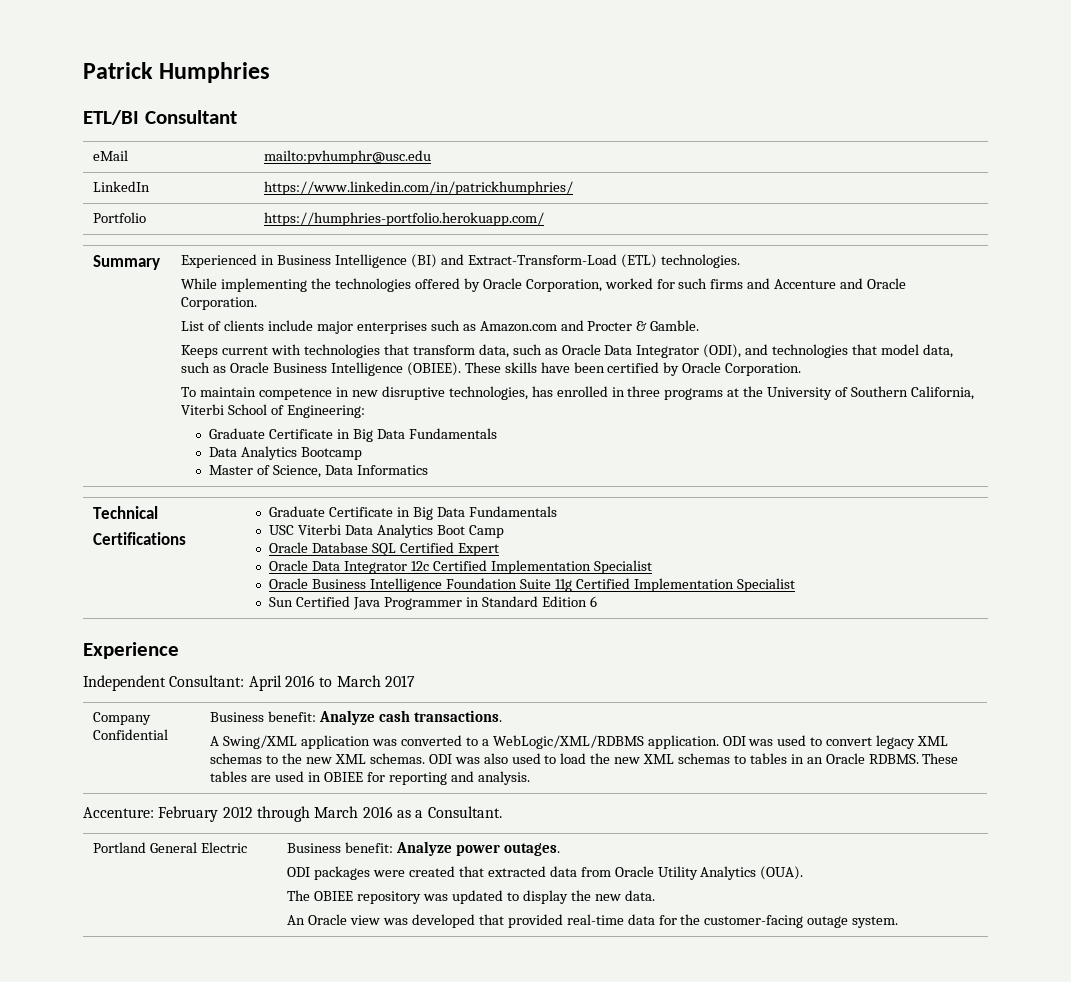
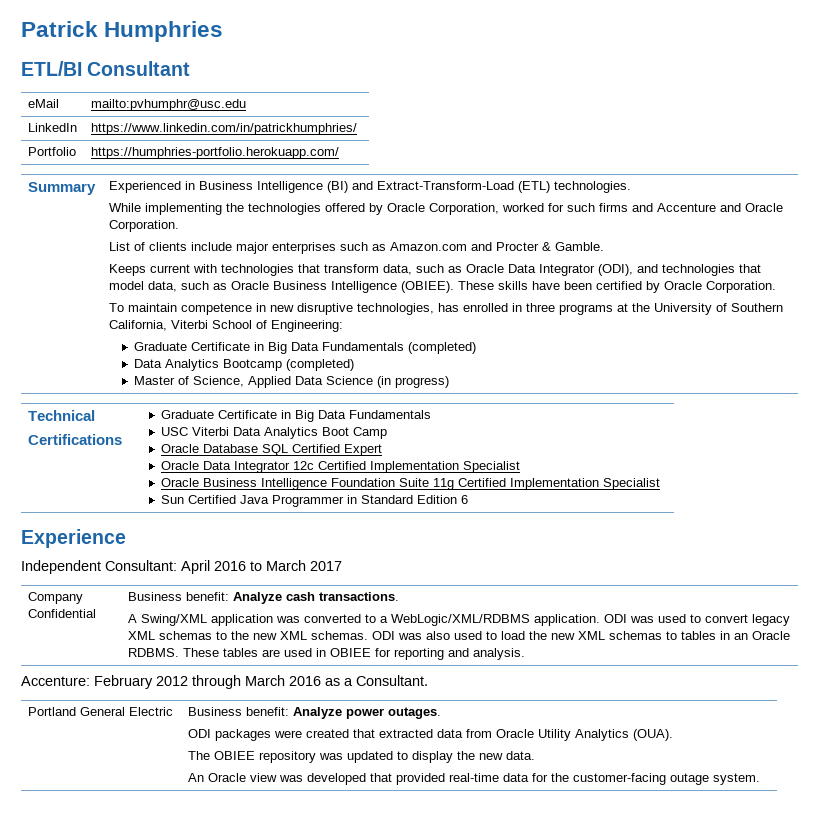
  To maintain competence in new disruptive technologies, has enrolled in three programs at the University of Southern California, Viterbi School of Engineering:
- Graduate Certificate in Big Data Fundamentals
+ Graduate Certificate in Big Data Fundamentals (completed)
- Data Analytics Bootcamp
+ Data Analytics Bootcamp (completed)
- Master of Science, Data Informatics
+ Master of Science, Applied Data Science (in progress)

